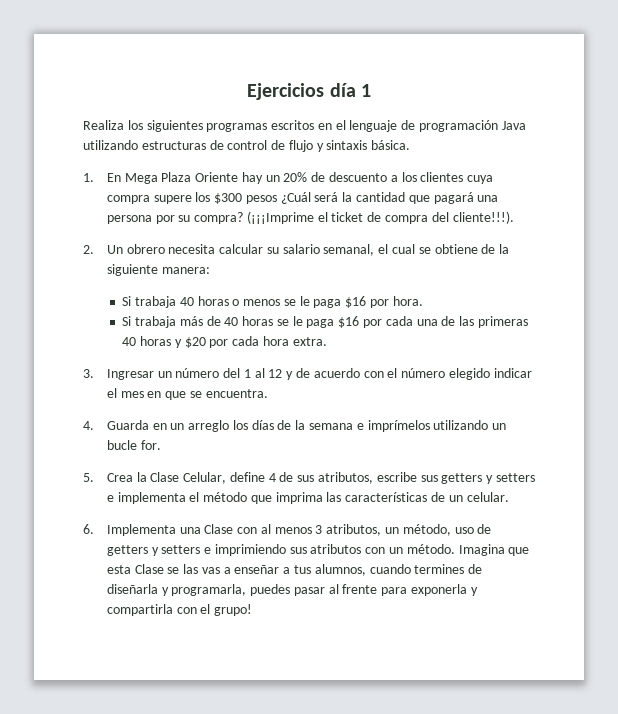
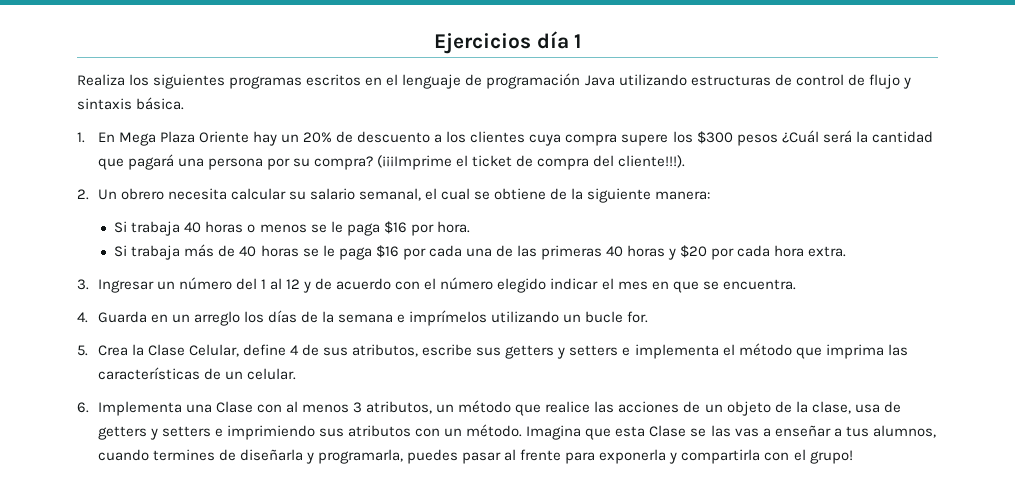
- 6. Implementa una Clase con al menos 3 atributos, un método, uso de getters y setters e imprimiendo sus atributos con un método.
+ 6. Implementa una Clase con al menos 3 atributos, un método que realice las acciones de un objeto de la clase, usa de getters y setters e imprimiendo sus atributos con un método.

